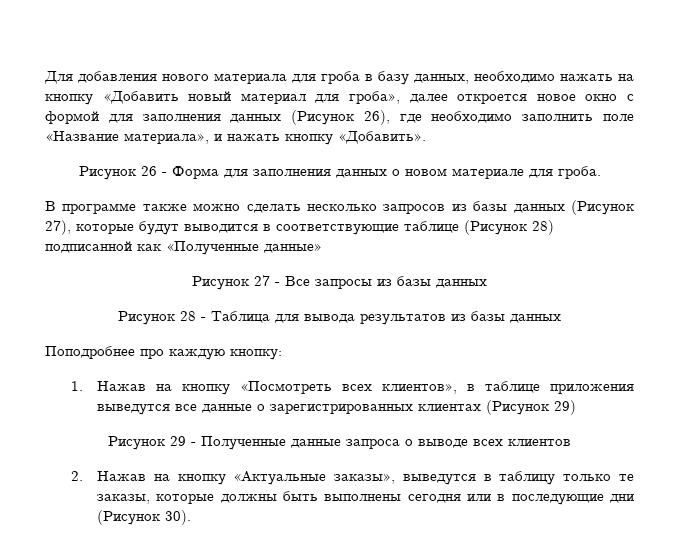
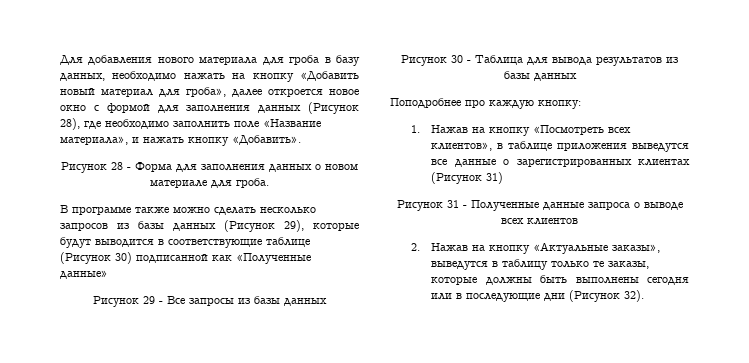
- Для добавления нового материала для гроба в базу данных, необходимо нажать на кнопку «Добавить новый материал для гроба», далее откроется новое окно с формой для заполнения данных (Рисунок 26), где необходимо заполнить поле «Название материала», и нажать кнопку «Добавить».
+ Для добавления нового материала для гроба в базу данных, необходимо нажать на кнопку «Добавить новый материал для гроба», далее откроется новое окно с формой для заполнения данных (Рисунок 28), где необходимо заполнить поле «Название материала», и нажать кнопку «Добавить».
- Рисунок 26 - Форма для заполнения данных о новом материале для гроба.
+ Рисунок 28 - Форма для заполнения данных о новом материале для гроба.
- В программе также можно сделать несколько запросов из базы данных (Рисунок 27), которые будут выводится в соответствующие таблице (Рисунок 28) подписанной как «Полученные данные»
+ В программе также можно сделать несколько запросов из базы данных (Рисунок 29), которые будут выводится в соответствующие таблице (Рисунок 30) подписанной как «Полученные данные»
- Рисунок 27 - Все запросы из базы данных
+ Рисунок 29 - Все запросы из базы данных
- Рисунок 28 - Таблица для вывода результатов из базы данных
+ Рисунок 30 - Таблица для вывода результатов из базы данных
- 1. Нажав на кнопку «Посмотреть всех клиентов», в таблице приложения выведутся все данные о зарегистрированных клиентах (Рисунок 29)
- Рисунок 29 - Полученные данные запроса о выводе всех клиентов
+ 1. Нажав на кнопку «Посмотреть всех клиентов», в таблице приложения выведутся все данные о зарегистрированных клиентах (Рисунок 31)
+ Рисунок 31 - Полученные данные запроса о выводе всех клиентов
- 2. Нажав на кнопку «Актуальные заказы», выведутся в таблицу только те заказы, которые должны быть выполнены сегодня или в последующие дни (Рисунок 30).
+ 2. Нажав на кнопку «Актуальные заказы», выведутся в таблицу только те заказы, которые должны быть выполнены сегодня или в последующие дни (Рисунок 32).

